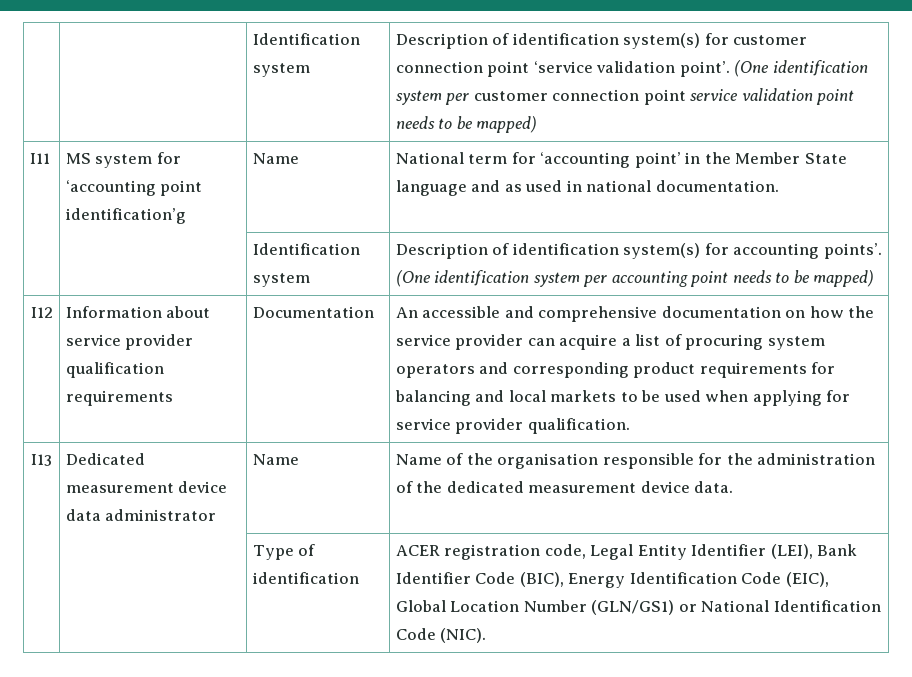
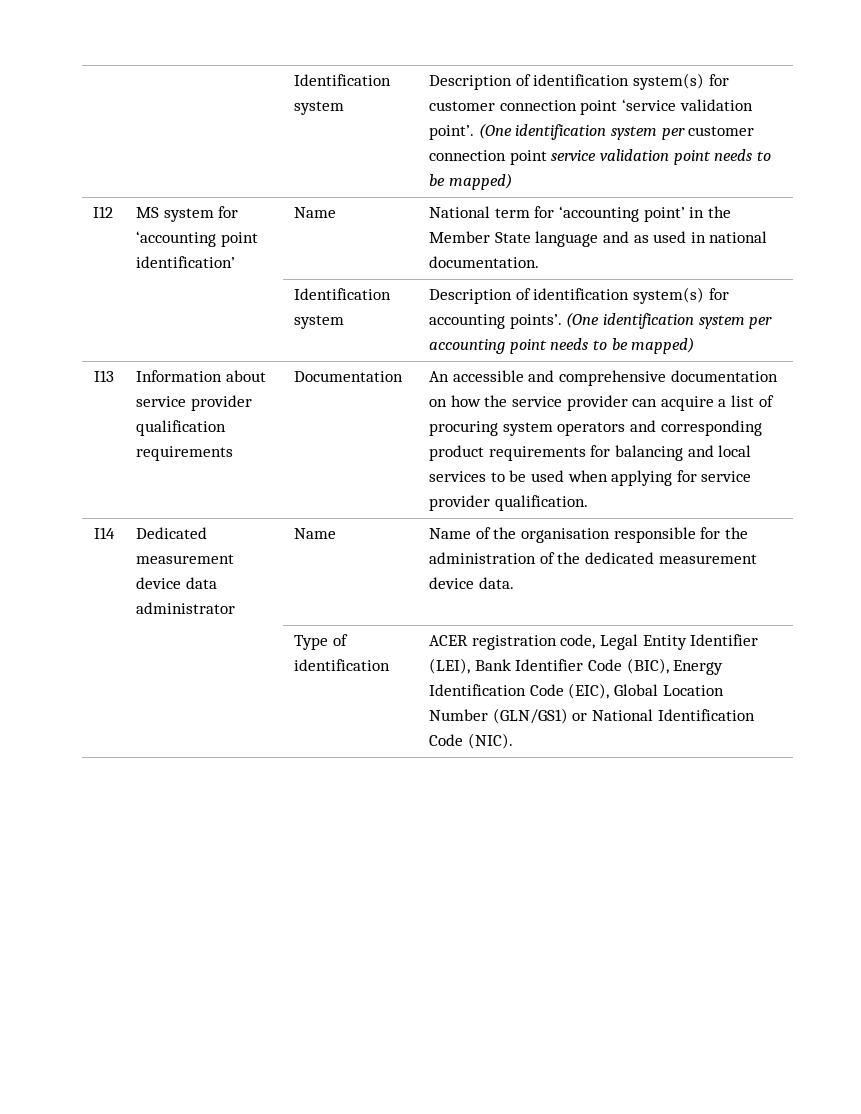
- I11 | MS system for ‘accounting point identification’g | Name | National term for ‘accounting point’ in the Member State language and as used in national documentation.
+ I12 | MS system for ‘accounting point identification’ | Name | National term for ‘accounting point’ in the Member State language and as used in national documentation.
- I12
+ I13
- An accessible and comprehensive documentation on how the service provider can acquire a list of procuring system operators and corresponding product requirements for balancing and local markets to be used when applying for service provider qualification.
+ An accessible and comprehensive documentation on how the service provider can acquire a list of procuring system operators and corresponding product requirements for balancing and local services to be used when applying for service provider qualification.
- I13 | Dedicated measurement device data administrator | Name | Name of the organisation responsible for the administration of the dedicated measurement device data.
+ I14 | Dedicated measurement device data administrator | Name | Name of the organisation responsible for the administration of the dedicated measurement device data.

